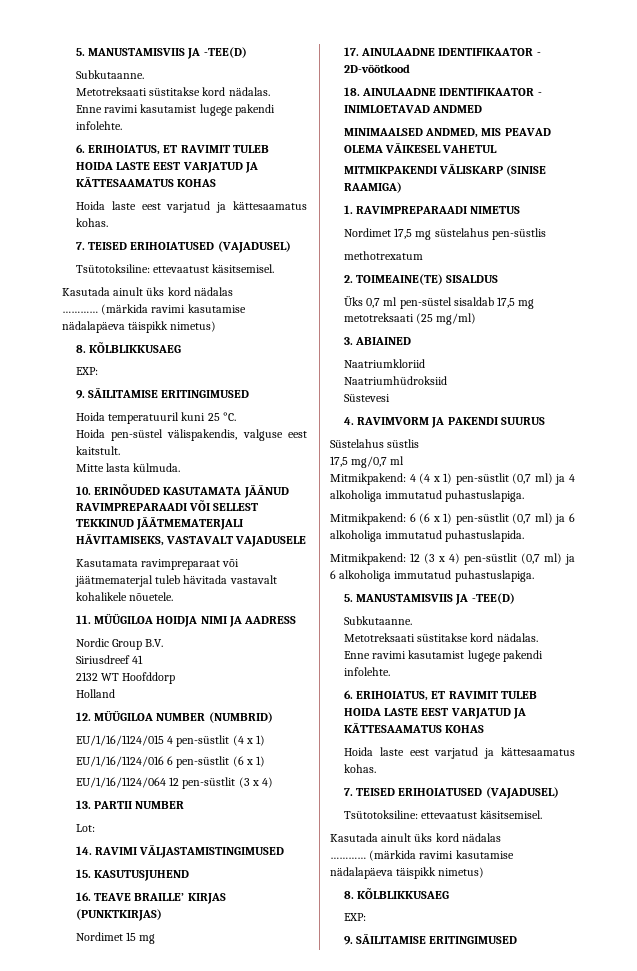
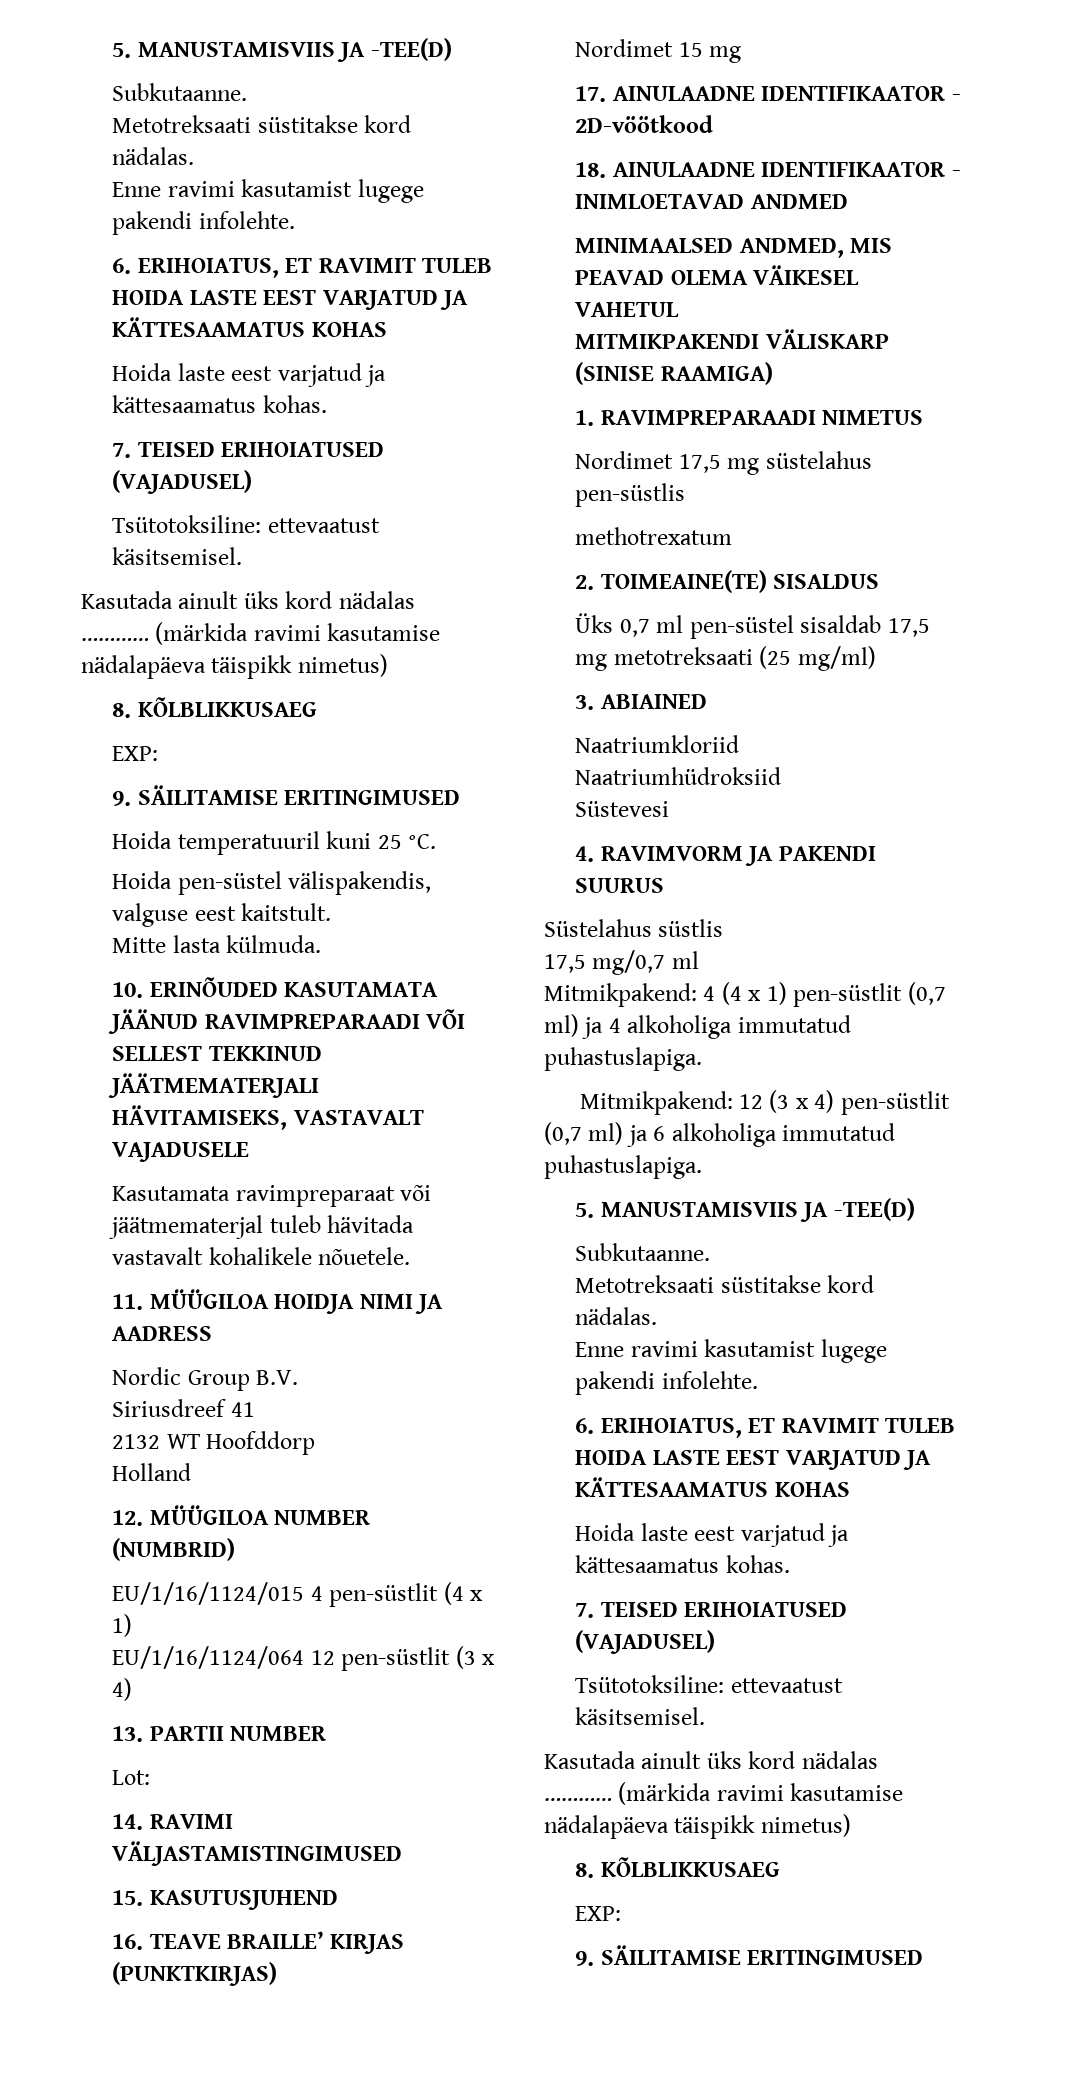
- EU/1/16/1124/016 6 pen-süstlit (6 x 1)
- Mitmikpakend: 6 (6 x 1) pen-süstlit (0,7 ml) ja 6 alkoholiga immutatud puhastuslapida.

